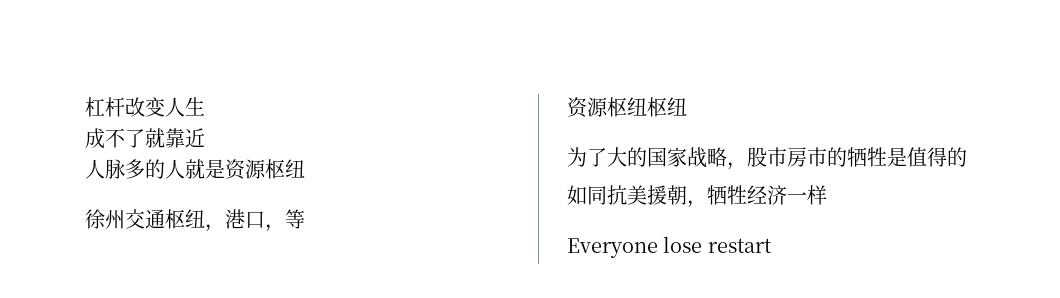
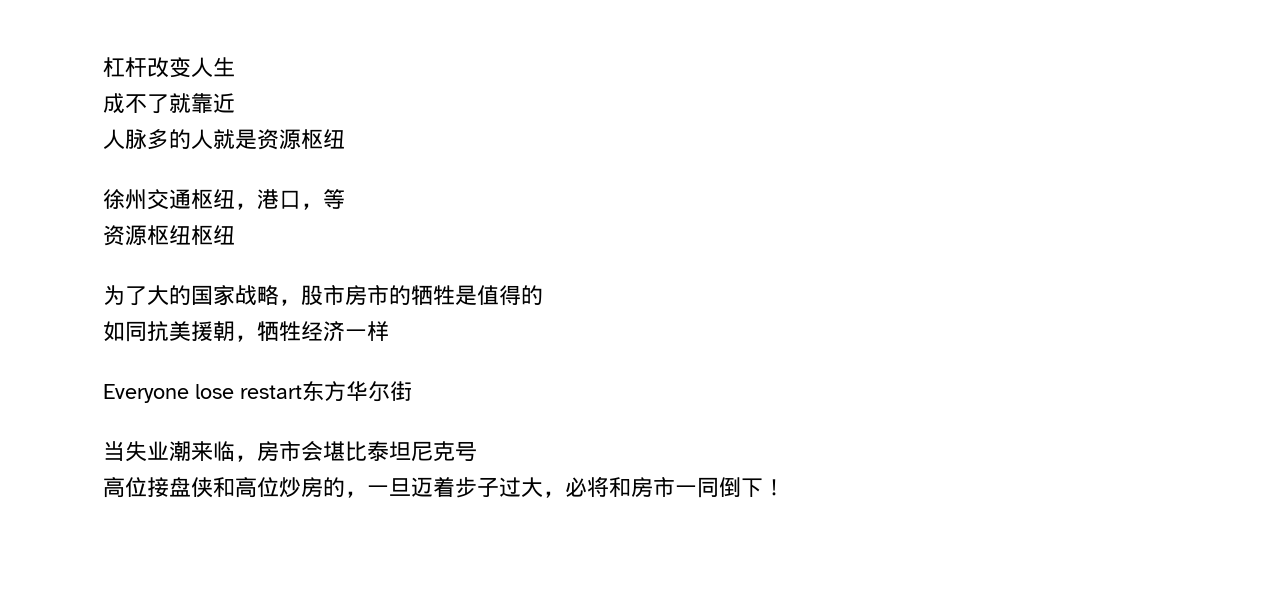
- Everyone lose restart
+ Everyone lose restart东方华尔街
+ 当失业潮来临，房市会堪比泰坦尼克号
+ 高位接盘侠和高位炒房的，一旦迈着步子过大，必将和房市一同倒下！

